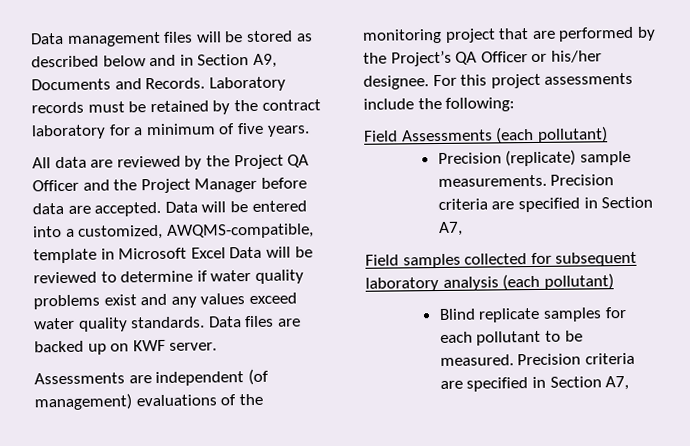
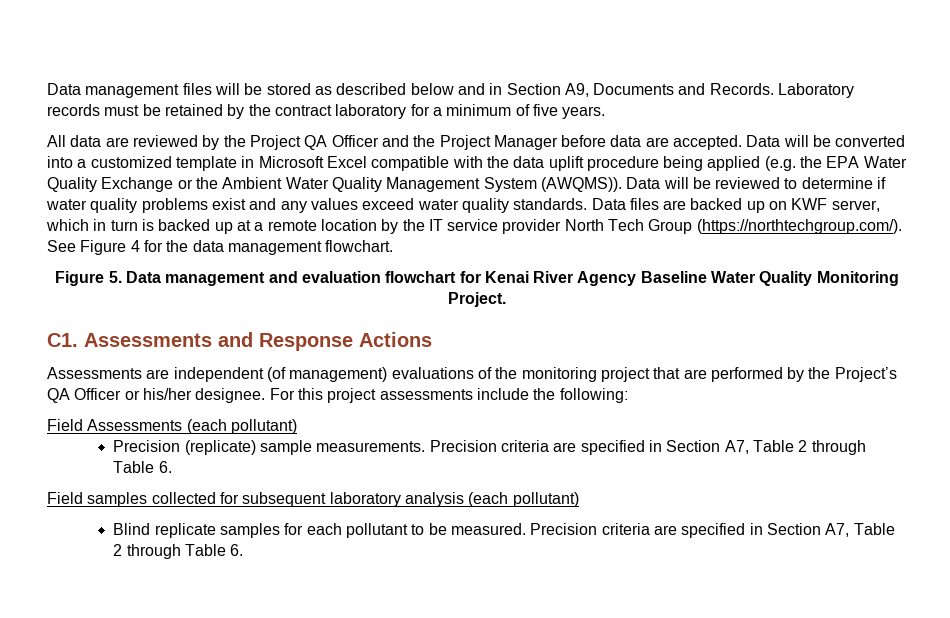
- Data will be entered into a customized, AWQMS-compatible, template in Microsoft Excel Data will be reviewed to determine if water quality problems exist and any values exceed water quality standards.
+ Data will be converted into a customized template in Microsoft Excel compatible with the data uplift procedure being applied (e.g. the EPA Water Quality Exchange or the Ambient Water Quality Management System (AWQMS)). Data will be reviewed to determine if water quality problems exist and any values exceed water quality standards.
- Data files are backed up on KWF server.
+ Data files are backed up on KWF server, which in turn is backed up at a remote location by the IT service provider North Tech Group (https://northtechgroup.com/). See Figure 4 for the data management flowchart.
+ Figure 5. Data management and evaluation flowchart for Kenai River Agency Baseline Water Quality Monitoring Project.
+ C1. Assessments and Response Actions
- Precision (replicate) sample measurements. Precision criteria are specified in Section A7,
+ Precision (replicate) sample measurements. Precision criteria are specified in Section A7, Table 2 through Table 6.
- Blind replicate samples for each pollutant to be measured. Precision criteria are specified in Section A7,
+ Blind replicate samples for each pollutant to be measured. Precision criteria are specified in Section A7, Table 2 through Table 6.

